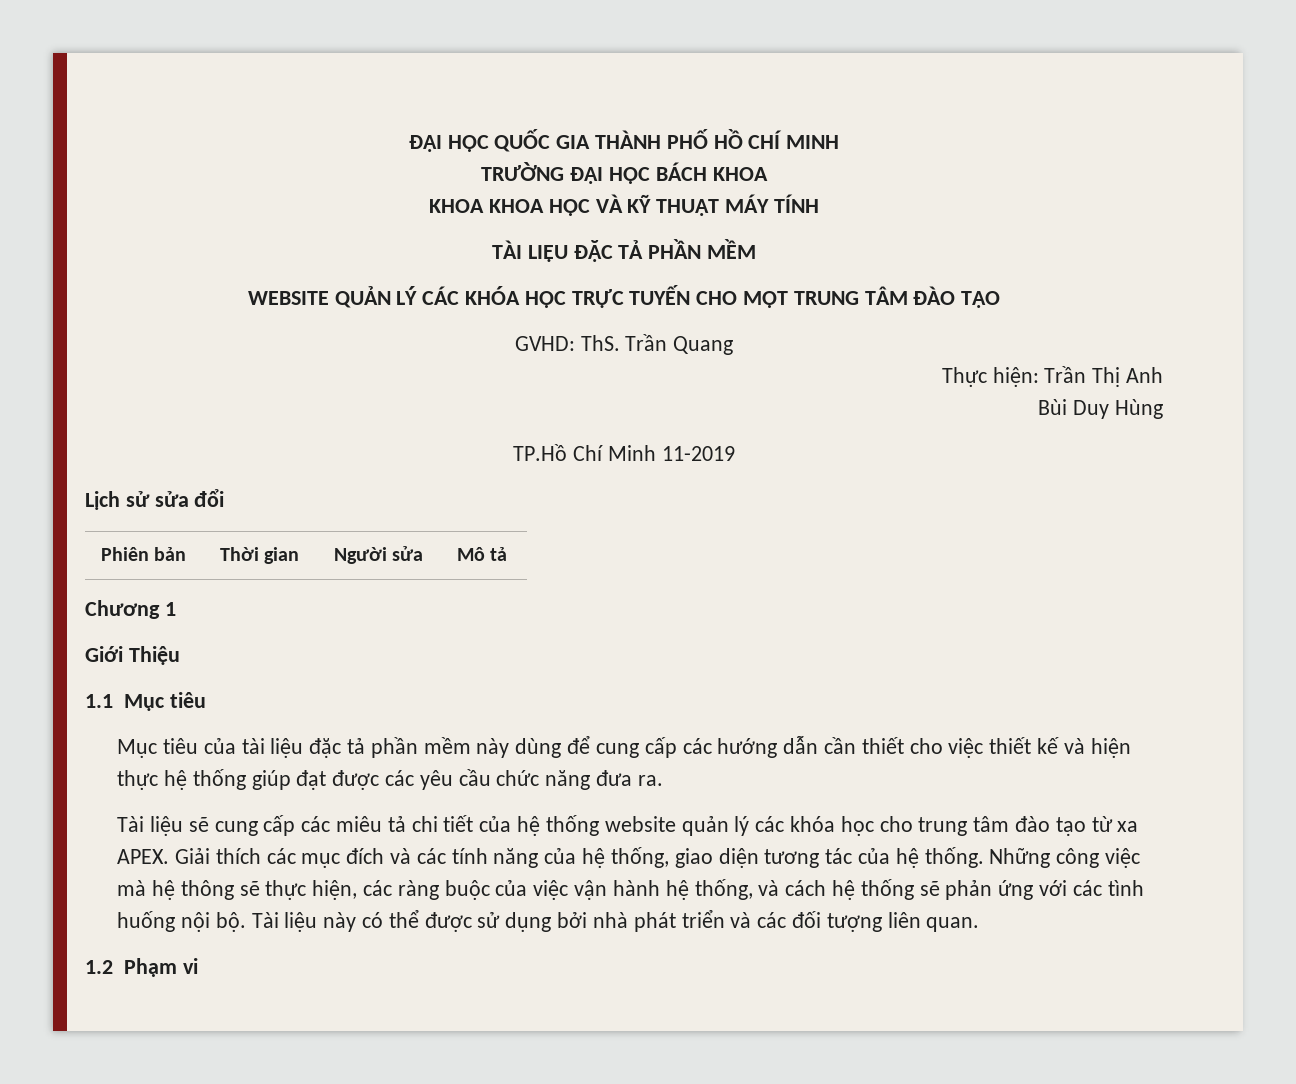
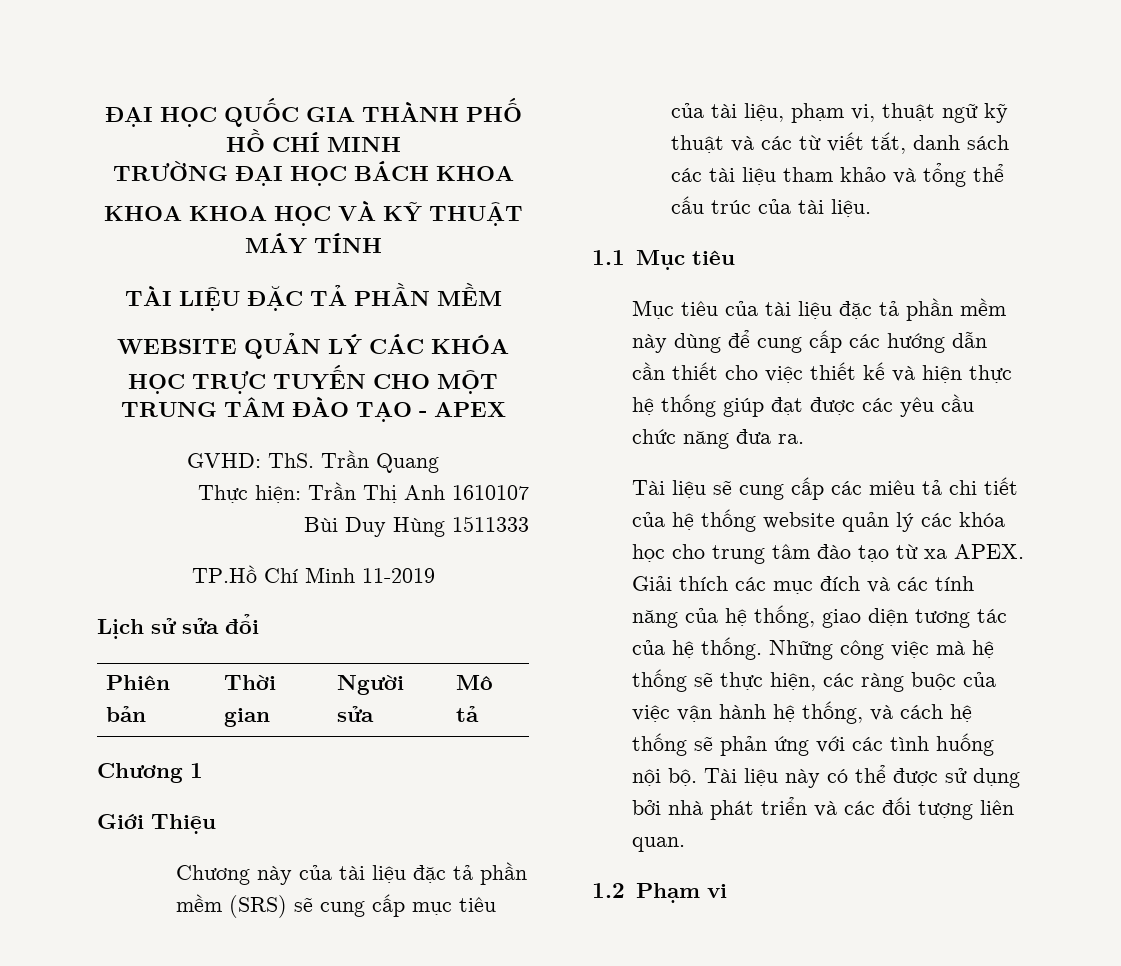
- WEBSITE QUẢN LÝ CÁC KHÓA HỌC TRỰC TUYẾN CHO MỘT TRUNG TÂM ĐÀO TẠO
+ WEBSITE QUẢN LÝ CÁC KHÓA HỌC TRỰC TUYẾN CHO MỘT TRUNG TÂM ĐÀO TẠO - APEX
- Thực hiện: Trần Thị Anh
+ Thực hiện: Trần Thị Anh 1610107
- Bùi Duy Hùng
+ Bùi Duy Hùng 1511333
+ Chương này của tài liệu đặc tả phần mềm (SRS) sẽ cung cấp mục tiêu của tài liệu, phạm vi, thuật ngữ kỹ thuật và các từ viết tắt, danh sách các tài liệu tham khảo và tổng thể cấu trúc của tài liệu.
- Những công việc mà hệ thông sẽ thực hiện, các ràng buộc của việc vận hành hệ thống, và cách hệ thống sẽ phản ứng với các tình huống nội bộ.
+ Những công việc mà hệ thống sẽ thực hiện, các ràng buộc của việc vận hành hệ thống, và cách hệ thống sẽ phản ứng với các tình huống nội bộ.

